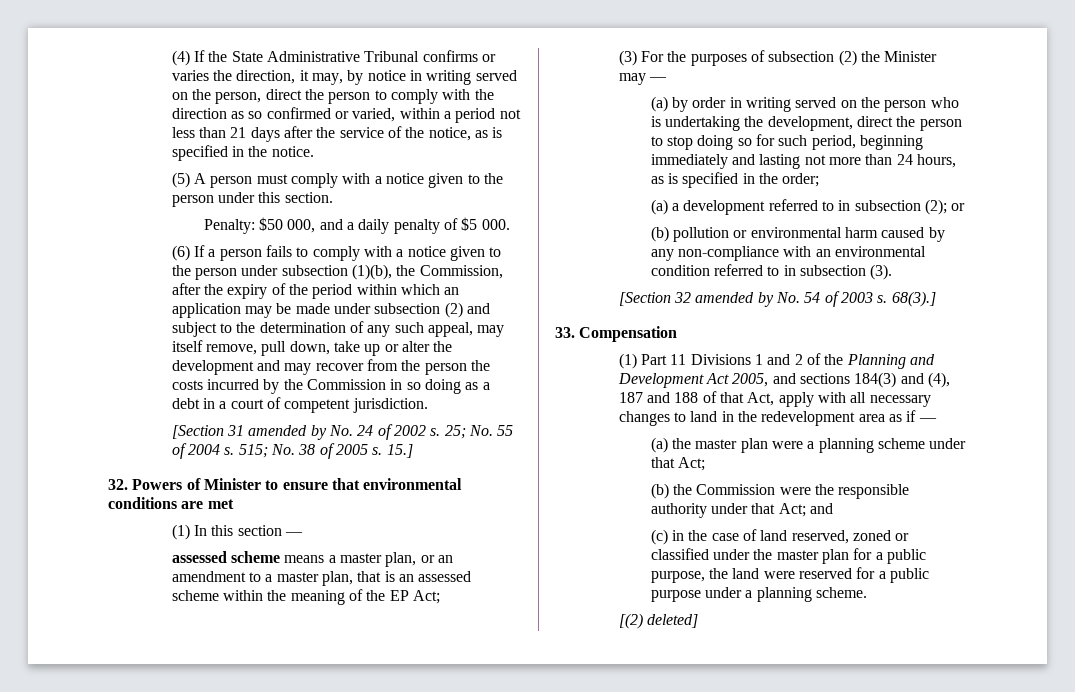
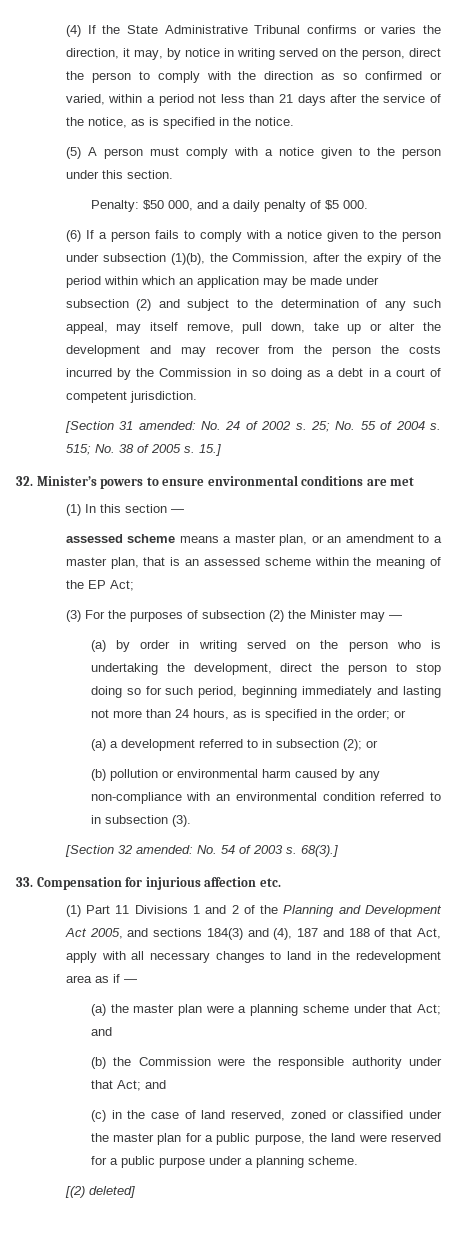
- [Section 31 amended by No. 24 of 2002 s.
+ [Section 31 amended: No. 24 of 2002 s.
- 32. Powers of Minister to ensure that environmental conditions are met
+ 32. Minister’s powers to ensure environmental conditions are met
- (a) by order in writing served on the person who is undertaking the development, direct the person to stop doing so for such period, beginning immediately and lasting not more than 24 hours, as is specified in the order;
+ (a) by order in writing served on the person who is undertaking the development, direct the person to stop doing so for such period, beginning immediately and lasting not more than 24 hours, as is specified in the order; or
- [Section 32 amended by No. 54 of 2003 s.
+ [Section 32 amended: No. 54 of 2003 s.
- 33. Compensation
+ 33. Compensation for injurious affection etc.
- (a) the master plan were a planning scheme under that Act;
+ (a) the master plan were a planning scheme under that Act; and

